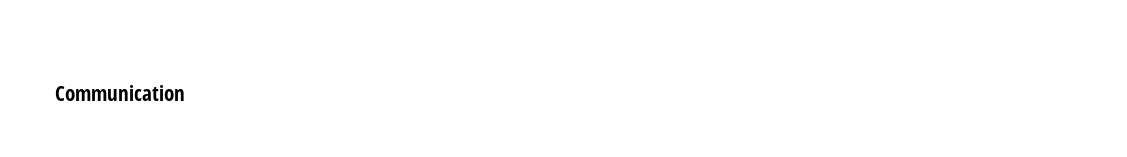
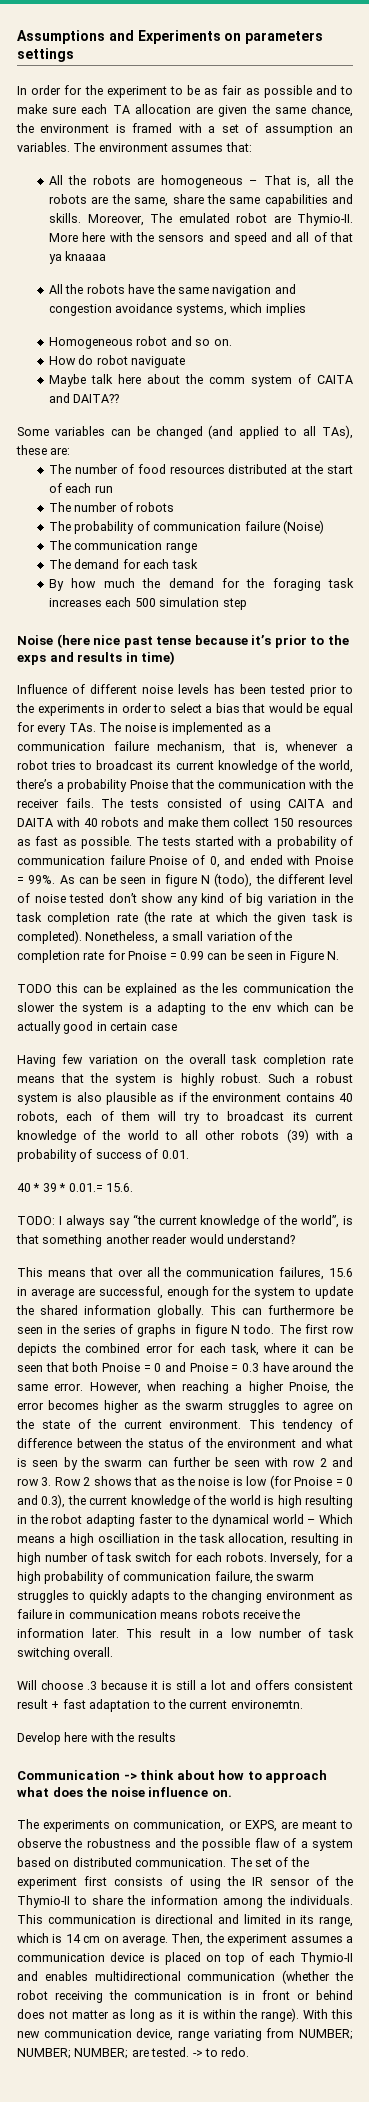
- Communication
+ Assumptions and Experiments on parameters settings
+ In order for the experiment to be as fair as possible and to make sure each TA allocation are given the same chance, the environment is framed with a set of assumption an variables. The environment assumes that:
+ All the robots are homogeneous – That is, all the robots are the same, share the same capabilities and skills. Moreover, The emulated robot are Thymio-II. More here with the sensors and speed and all of that ya knaaaa
+ All the robots have the same navigation and congestion avoidance systems, which implies
+ Homogeneous robot and so on.
+ How do robot naviguate
+ Maybe talk here about the comm system of CAITA and DAITA??
+ Some variables can be changed (and applied to all TAs), these are:
+ The number of food resources distributed at the start of each run
+ The number of robots
+ The probability of communication failure (Noise)
+ The communication range
+ The demand for each task
+ By how much the demand for the foraging task increases each 500 simulation step
+ Noise (here nice past tense because it’s prior to the exps and results in time)
+ Influence of different noise levels has been tested prior to the experiments in order to select a bias that would be equal for every TAs. The noise is implemented as a communication failure mechanism, that is, whenever a robot tries to broadcast its current knowledge of the world, there’s a probability Pnoise that the communication with the receiver fails. The tests consisted of using CAITA and DAITA with 40 robots and make them collect 150 resources as fast as possible. The tests started with a probability of communication failure Pnoise of 0, and ended with Pnoise = 99%. As can be seen in figure N (todo), the different level of noise tested don’t show any kind of big variation in the task completion rate (the rate at which the given task is completed). Nonetheless, a small variation of the completion rate for Pnoise = 0.99 can be seen in Figure N.
+ TODO this can be explained as the les communication the slower the system is a adapting to the env which can be actually good in certain case
+ Having few variation on the overall task completion rate means that the system is highly robust. Such a robust system is also plausible as if the environment contains 40 robots, each of them will try to broadcast its current knowledge of the world to all other robots (39) with a probability of success of 0.01.
+ 40 * 39 * 0.01.= 15.6.
+ TODO: I always say “the current knowledge of the world”, is that something another reader would understand?
+ This means that over all the communication failures, 15.6 in average are successful, enough for the system to update the shared information globally. This can furthermore be seen in the series of graphs in figure N todo. The first row depicts the combined error for each task, where it can be seen that both Pnoise = 0 and Pnoise = 0.3 have around the same error. However, when reaching a higher Pnoise, the error becomes higher as the swarm struggles to agree on the state of the current environment. This tendency of difference between the status of the environment and what is seen by the swarm can further be seen with row 2 and row 3. Row 2 shows that as the noise is low (for Pnoise = 0 and 0.3), the current knowledge of the world is high resulting in the robot adapting faster to the dynamical world – Which means a high oscilliation in the task allocation, resulting in high number of task switch for each robots. Inversely, for a high probability of communication failure, the swarm struggles to quickly adapts to the changing environment as failure in communication means robots receive the information later. This result in a low number of task switching overall.
+ Will choose .3 because it is still a lot and offers consistent result + fast adaptation to the current environemtn.
+ Develop here with the results
+ Communication -> think about how to approach what does the noise influence on.
+ The experiments on communication, or EXPS, are meant to observe the robustness and the possible flaw of a system based on distributed communication. The set of the experiment first consists of using the IR sensor of the Thymio-II to share the information among the individuals. This communication is directional and limited in its range, which is 14 cm on average. Then, the experiment assumes a communication device is placed on top of each Thymio-II and enables multidirectional communication (whether the robot receiving the communication is in front or behind does not matter as long as it is within the range). With this new communication device, range variating from NUMBER; NUMBER; NUMBER; are tested. -> to redo.

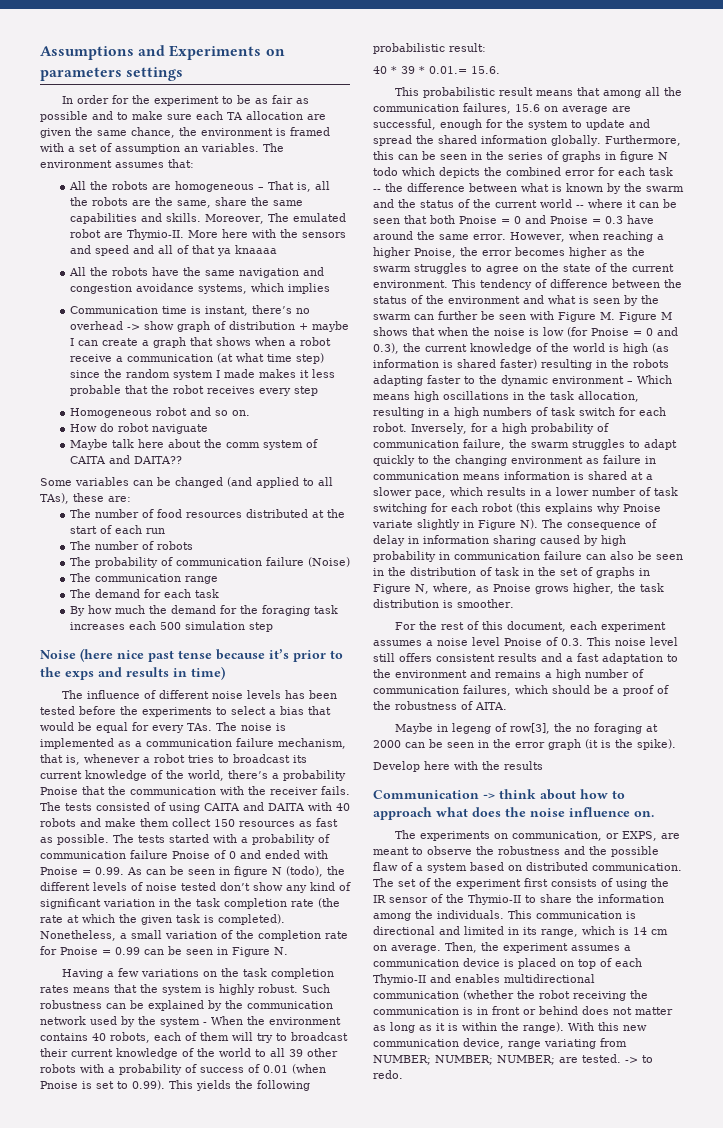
+ Communication time is instant, there’s no overhead -> show graph of distribution + maybe I can create a graph that shows when a robot receive a communication (at what time step) since the random system I made makes it less probable that the robot receives every step
- Influence of different noise levels has been tested prior to the experiments in order to select a bias that would be equal for every TAs. The noise is implemented as a communication failure mechanism, that is, whenever a robot tries to broadcast its current knowledge of the world, there’s a probability Pnoise that the communication with the receiver fails.
+ The influence of different noise levels has been tested before the experiments to select a bias that would be equal for every TAs. The noise is implemented as a communication failure mechanism, that is, whenever a robot tries to broadcast its current knowledge of the world, there’s a probability Pnoise that the communication with the receiver fails.
- The tests started with a probability of communication failure Pnoise of 0, and ended with Pnoise = 99%. As can be seen in figure N (todo), the different level of noise tested don’t show any kind of big variation in the task completion rate (the rate at which the given task is completed).
+ The tests started with a probability of communication failure Pnoise of 0 and ended with Pnoise = 0.99. As can be seen in figure N (todo), the different levels of noise tested don’t show any kind of significant variation in the task completion rate (the rate at which the given task is completed).
- TODO this can be explained as the les communication the slower the system is a adapting to the env which can be actually good in certain case
- Having few variation on the overall task completion rate means that the system is highly robust.
+ Having a few variations on the task completion rates means that the system is highly robust.
- Such a robust system is also plausible as if the environment contains 40 robots, each of them will try to broadcast its current knowledge of the world to all other robots (39) with a probability of success of 0.01.
+ Such robustness can be explained by the communication network used by the system - When the environment contains 40 robots, each of them will try to broadcast their current knowledge of the world to all 39 other robots with a probability of success of 0.01 (when Pnoise is set to 0.99). This yields the following probabilistic result:
- TODO: I always say “the current knowledge of the world”, is that something another reader would understand?
- This means that over all the communication failures, 15.6 in average are successful, enough for the system to update the shared information globally.
+ This probabilistic result means that among all the communication failures, 15.6 on average are successful, enough for the system to update and spread the shared information globally.
- This can furthermore be seen in the series of graphs in figure N todo. The first row depicts the combined error for each task, where it can be seen that both Pnoise = 0 and Pnoise = 0.3 have around the same error.
+ Furthermore, this can be seen in the series of graphs in figure N todo which depicts the combined error for each task -- the difference between what is known by the swarm and the status of the current world -- where it can be seen that both Pnoise = 0 and Pnoise = 0.3 have around the same error.
- This tendency of difference between the status of the environment and what is seen by the swarm can further be seen with row 2 and row 3. Row 2 shows that as the noise is low (for Pnoise = 0 and 0.3), the current knowledge of the world is high resulting in the robot adapting faster to the dynamical world – Which means a high oscilliation in the task allocation, resulting in high number of task switch for each robots.
+ This tendency of difference between the status of the environment and what is seen by the swarm can further be seen with Figure M. Figure M shows that when the noise is low (for Pnoise = 0 and 0.3), the current knowledge of the world is high (as information is shared faster) resulting in the robots adapting faster to the dynamic environment – Which means high oscillations in the task allocation, resulting in a high numbers of task switch for each robot.
- Inversely, for a high probability of communication failure, the swarm struggles to quickly adapts to the changing environment as failure in communication means robots receive the information later. This result in a low number of task switching overall.
- Will choose .3 because it is still a lot and offers consistent result + fast adaptation to the current environemtn.
+ Inversely, for a high probability of communication failure, the swarm struggles to adapt quickly to the changing environment as failure in communication means information is shared at a slower pace, which results in a lower number of task switching for each robot (this explains why Pnoise variate slightly in Figure N). The consequence of delay in information sharing caused by high probability in communication failure can also be seen in the distribution of task in the set of graphs in Figure N, where, as Pnoise grows higher, the task distribution is smoother.
+ For the rest of this document, each experiment assumes a noise level Pnoise of 0.3. This noise level still offers consistent results and a fast adaptation to the environment and remains a high number of communication failures, which should be a proof of the robustness of AITA.
+ Maybe in legeng of row[3], the no foraging at 2000 can be seen in the error graph (it is the spike).

